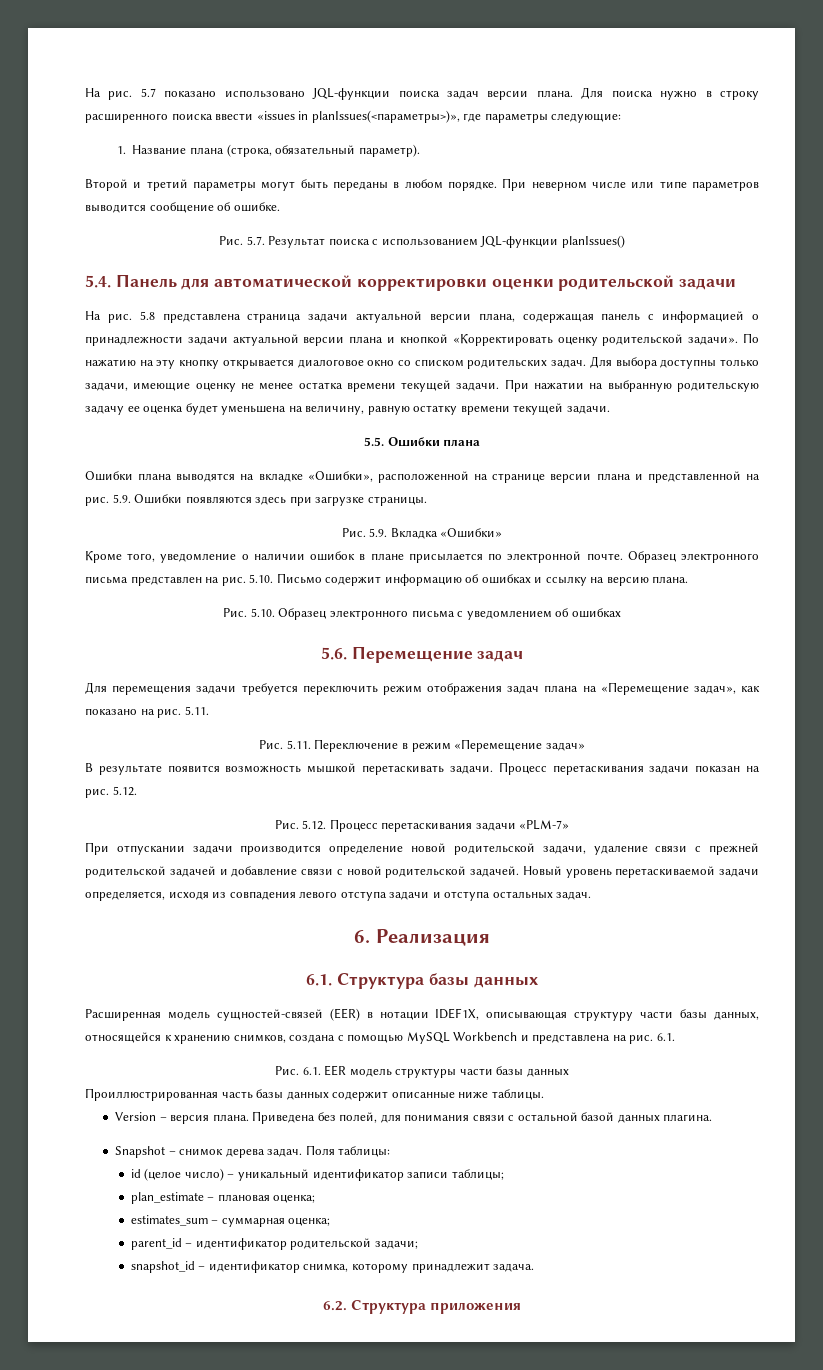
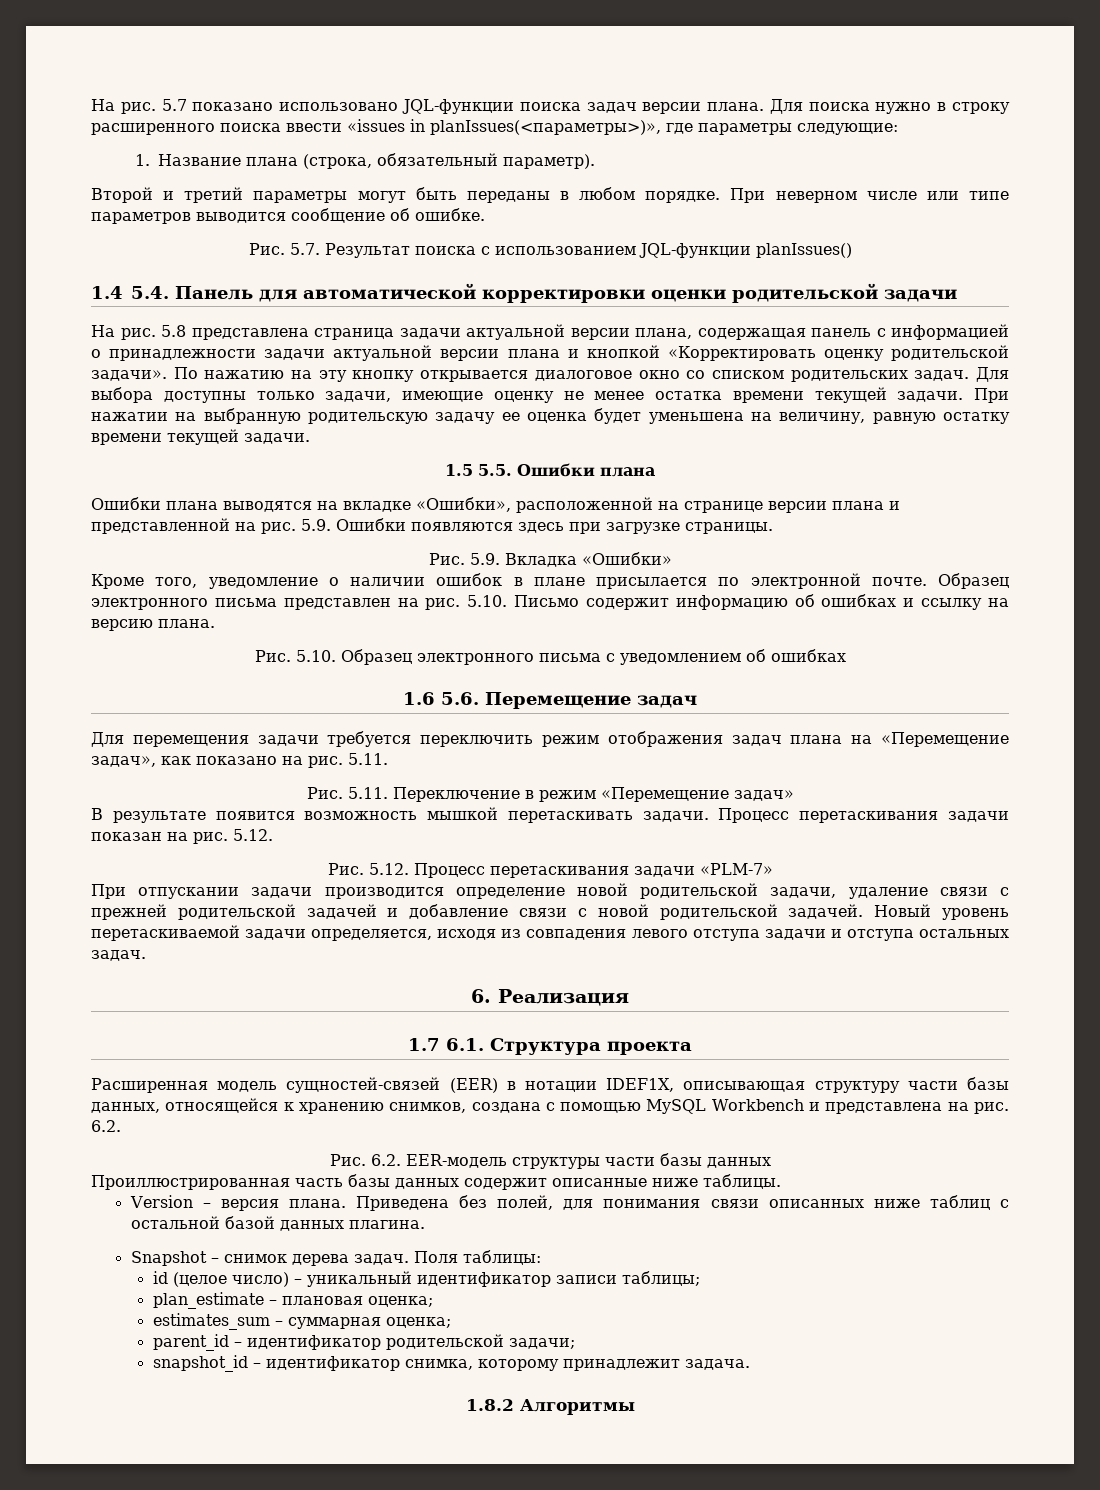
- 5.4. Панель для автоматической корректировки оценки родительской задачи
+ 1.4 5.4. Панель для автоматической корректировки оценки родительской задачи
- 5.5. Ошибки плана
+ 1.5 5.5. Ошибки плана
- 5.6. Перемещение задач
+ 1.6 5.6. Перемещение задач
- 6.1. Структура базы данных
+ 1.7 6.1. Структура проекта
- Расширенная модель сущностей-связей (EER) в нотации IDEF1X, описывающая структуру части базы данных, относящейся к хранению снимков, создана с помощью MySQL Workbench и представлена на рис. 6.1.
- Рис. 6.1. EER модель структуры части базы данных
+ Расширенная модель сущностей-связей (EER) в нотации IDEF1X, описывающая структуру части базы данных, относящейся к хранению снимков, создана с помощью MySQL Workbench и представлена на рис. 6.2.
+ Рис. 6.2. EER-модель структуры части базы данных
- Приведена без полей, для понимания связи с остальной базой данных плагина.
+ Приведена без полей, для понимания связи описанных ниже таблиц с остальной базой данных плагина.
- 6.2. Структура приложения
+ 1.8.2 Алгоритмы

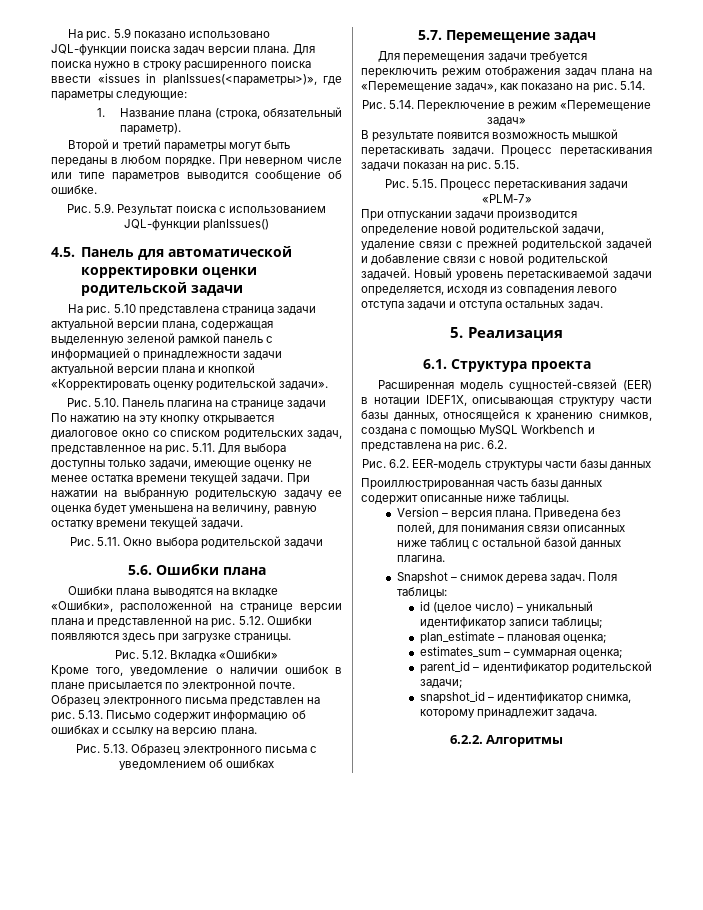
- На рис. 5.7 показано использовано JQL-функции поиска задач версии плана.
+ На рис. 5.9 показано использовано JQL-функции поиска задач версии плана.
- Рис. 5.7. Результат поиска с использованием JQL-функции planIssues()
+ Рис. 5.9. Результат поиска с использованием JQL-функции planIssues()
- 1.4 5.4. Панель для автоматической корректировки оценки родительской задачи
+ 4.5. Панель для автоматической корректировки оценки родительской задачи
- 5.8 представлена страница задачи актуальной версии плана, содержащая панель с информацией о принадлежности задачи актуальной версии плана и кнопкой «Корректировать оценку родительской задачи». По нажатию на эту кнопку открывается диалоговое окно со списком родительских задач. Для выбора доступны только задачи, имеющие оценку не менее остатка времени текущей задачи.
+ 5.10 представлена страница задачи актуальной версии плана, содержащая выделенную зеленой рамкой панель с информацией о принадлежности задачи актуальной версии плана и кнопкой «Корректировать оценку родительской задачи».
+ Рис. 5.10. Панель плагина на странице задачи
+ По нажатию на эту кнопку открывается диалоговое окно со списком родительских задач, представленное на рис. 5.11. Для выбора доступны только задачи, имеющие оценку не менее остатка времени текущей задачи.
- 1.5 5.5. Ошибки плана
+ Рис. 5.11. Окно выбора родительской задачи
+ 5.6. Ошибки плана
- 5.9. Ошибки появляются здесь при загрузке страницы.
+ 5.12. Ошибки появляются здесь при загрузке страницы.
- Рис. 5.9. Вкладка «Ошибки»
+ Рис. 5.12. Вкладка «Ошибки»
- 5.10. Письмо содержит информацию об ошибках и ссылку на версию плана.
+ 5.13. Письмо содержит информацию об ошибках и ссылку на версию плана.
- Рис. 5.10. Образец электронного письма с уведомлением об ошибках
+ Рис. 5.13. Образец электронного письма с уведомлением об ошибках
- 1.6 5.6. Перемещение задач
+ 5.7. Перемещение задач
- Для перемещения задачи требуется переключить режим отображения задач плана на «Перемещение задач», как показано на рис. 5.11.
- Рис. 5.11. Переключение в режим «Перемещение задач»
+ Для перемещения задачи требуется переключить режим отображения задач плана на «Перемещение задач», как показано на рис. 5.14.
+ Рис. 5.14. Переключение в режим «Перемещение задач»
- Процесс перетаскивания задачи показан на рис. 5.12.
- Рис. 5.12. Процесс перетаскивания задачи «PLM-7»
+ Процесс перетаскивания задачи показан на рис. 5.15.
+ Рис. 5.15. Процесс перетаскивания задачи «PLM-7»
- 6. Реализация
+ 5. Реализация
- 1.7 6.1. Структура проекта
+ 6.1. Структура проекта
- 1.8.2 Алгоритмы
+ 6.2.2. Алгоритмы

